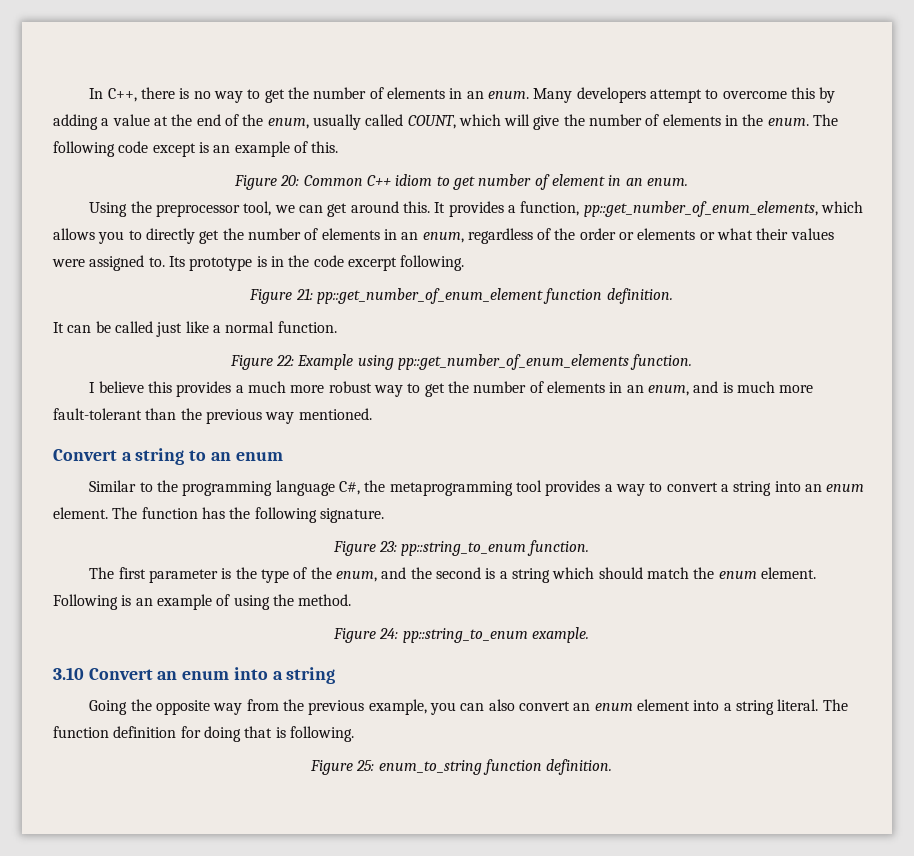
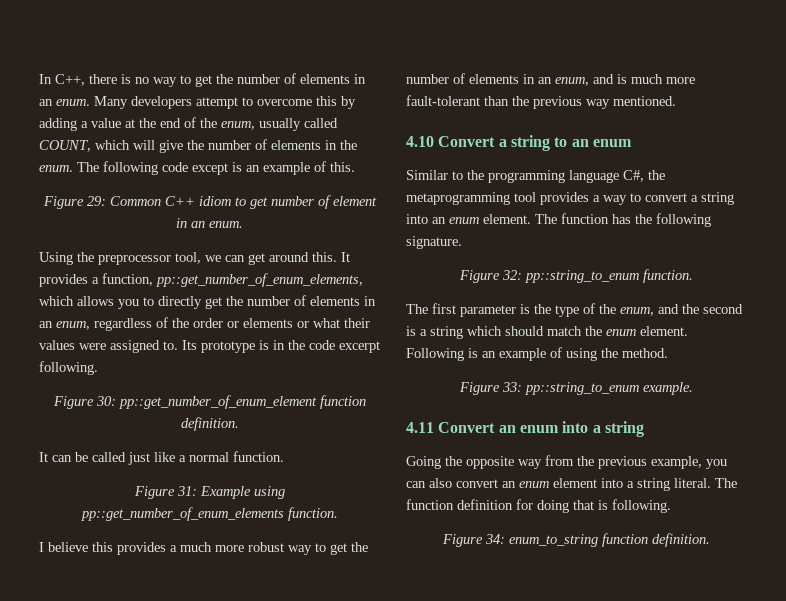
- Figure 20: Common C++ idiom to get number of element in an enum.
+ Figure 29: Common C++ idiom to get number of element in an enum.
- Figure 21: pp::get_number_of_enum_element function definition.
+ Figure 30: pp::get_number_of_enum_element function definition.
- Figure 22: Example using pp::get_number_of_enum_elements function.
+ Figure 31: Example using pp::get_number_of_enum_elements function.
- Convert a string to an enum
+ 4.10 Convert a string to an enum
- Figure 23: pp::string_to_enum function.
+ Figure 32: pp::string_to_enum function.
- Figure 24: pp::string_to_enum example.
+ Figure 33: pp::string_to_enum example.
- 3.10 Convert an enum into a string
+ 4.11 Convert an enum into a string
- Figure 25: enum_to_string function definition.
+ Figure 34: enum_to_string function definition.

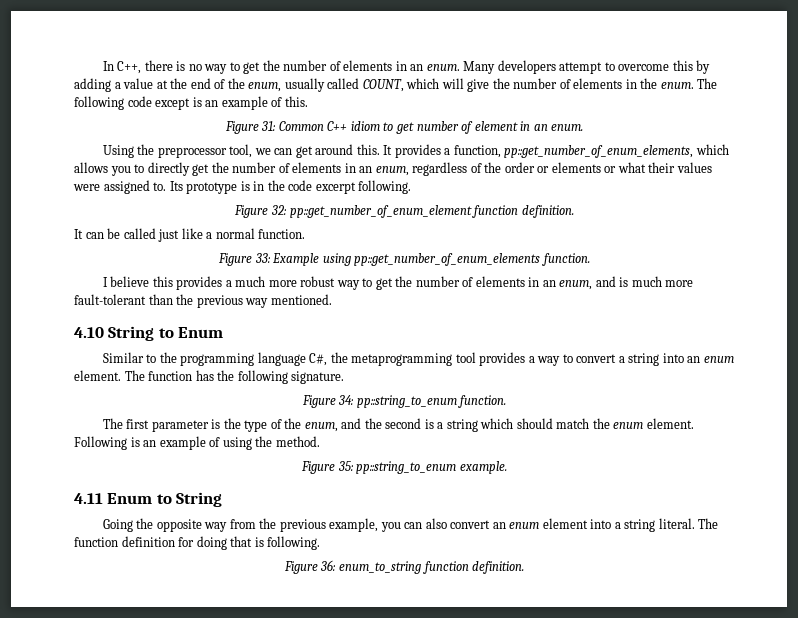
- Figure 29: Common C++ idiom to get number of element in an enum.
+ Figure 31: Common C++ idiom to get number of element in an enum.
- Figure 30: pp::get_number_of_enum_element function definition.
+ Figure 32: pp::get_number_of_enum_element function definition.
- Figure 31: Example using pp::get_number_of_enum_elements function.
+ Figure 33: Example using pp::get_number_of_enum_elements function.
- 4.10 Convert a string to an enum
+ 4.10 String to Enum
- Figure 32: pp::string_to_enum function.
+ Figure 34: pp::string_to_enum function.
- Figure 33: pp::string_to_enum example.
+ Figure 35: pp::string_to_enum example.
- 4.11 Convert an enum into a string
+ 4.11 Enum to String
- Figure 34: enum_to_string function definition.
+ Figure 36: enum_to_string function definition.

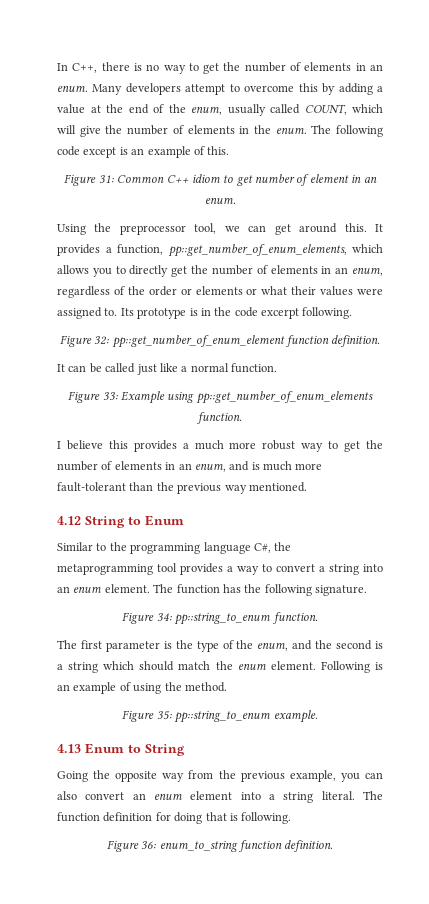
- 4.10 String to Enum
+ 4.12 String to Enum
- 4.11 Enum to String
+ 4.13 Enum to String

